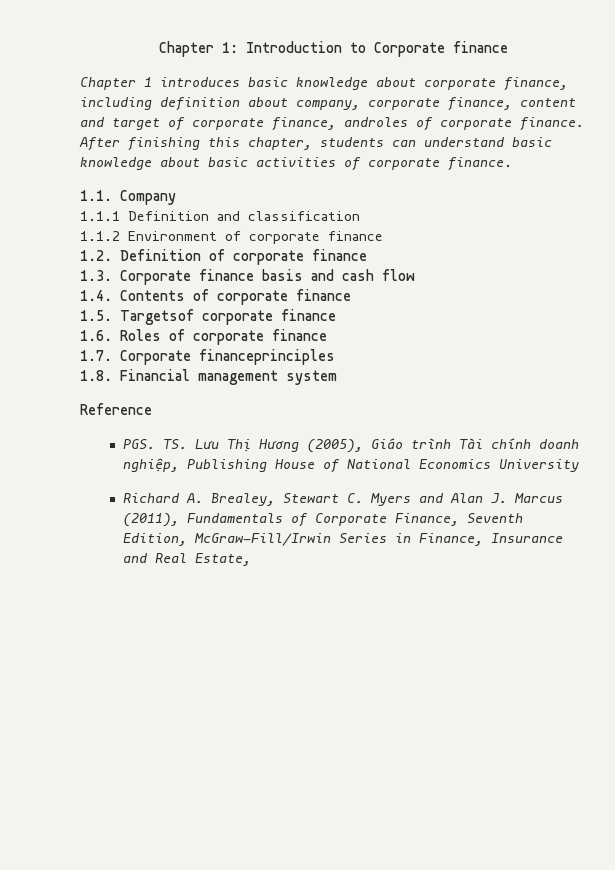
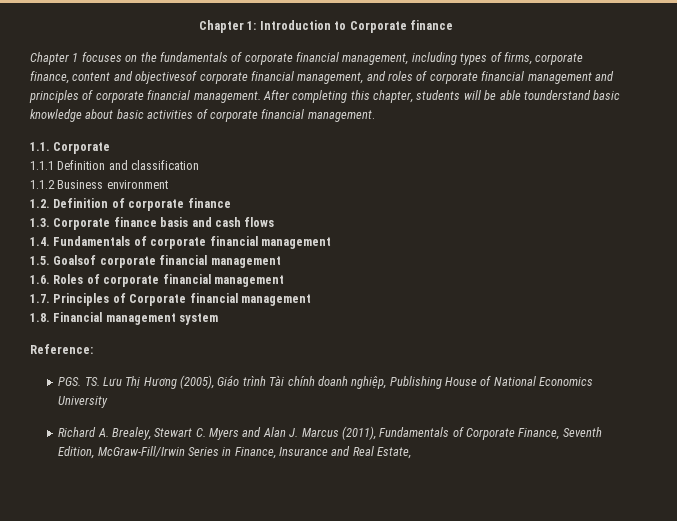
- Chapter 1 introduces basic knowledge about corporate finance, including definition about company, corporate finance, content and target of corporate finance, androles of corporate finance. After finishing this chapter, students can understand basic knowledge about basic activities of corporate finance.
+ Chapter 1 focuses on the fundamentals of corporate financial management, including types of firms, corporate finance, content and objectivesof corporate financial management, and roles of corporate financial management and principles of corporate financial management. After completing this chapter, students will be able tounderstand basic knowledge about basic activities of corporate financial management.
- 1.1. Company
+ 1.1. Corporate
- 1.1.2 Environment of corporate finance
+ 1.1.2 Business environment
- 1.3. Corporate finance basis and cash flow
+ 1.3. Corporate finance basis and cash flows
- 1.4. Contents of corporate finance
+ 1.4. Fundamentals of corporate financial management
- 1.5. Targetsof corporate finance
+ 1.5. Goalsof corporate financial management
- 1.6. Roles of corporate finance
+ 1.6. Roles of corporate financial management
- 1.7. Corporate financeprinciples
+ 1.7. Principles of Corporate financial management
- Reference
+ Reference:

